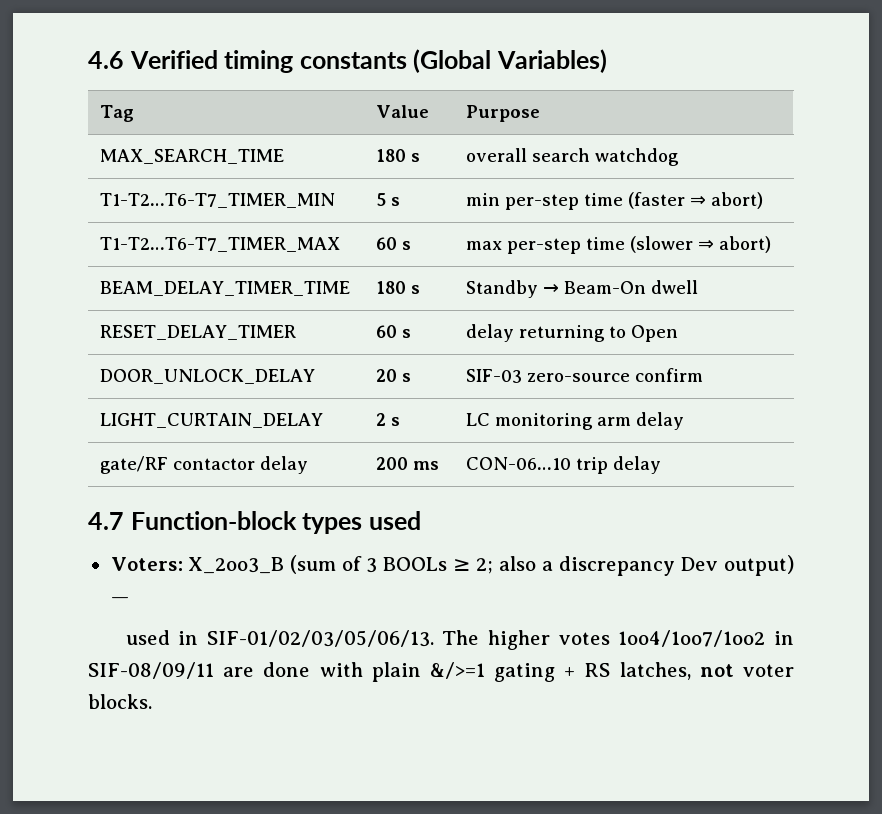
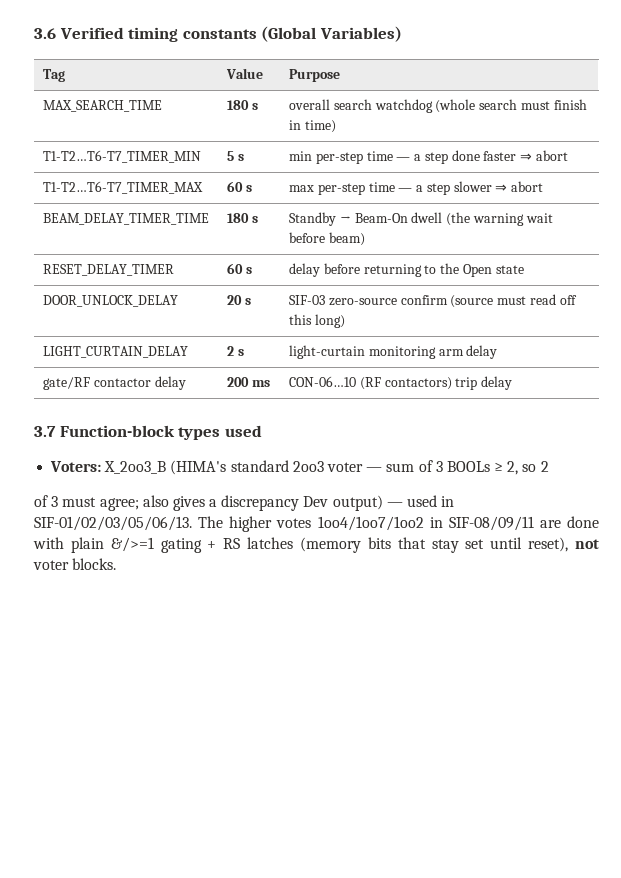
- 4.6 Verified timing constants (Global Variables)
+ 3.6 Verified timing constants (Global Variables)
- MAX_SEARCH_TIME | 180 s | overall search watchdog
+ MAX_SEARCH_TIME | 180 s | overall search watchdog (whole search must finish in time)
- T1-T2…T6-T7_TIMER_MIN | 5 s | min per-step time (faster ⇒ abort)
+ T1-T2…T6-T7_TIMER_MIN | 5 s | min per-step time — a step done faster ⇒ abort
- T1-T2…T6-T7_TIMER_MAX | 60 s | max per-step time (slower ⇒ abort)
+ T1-T2…T6-T7_TIMER_MAX | 60 s | max per-step time — a step slower ⇒ abort
- BEAM_DELAY_TIMER_TIME | 180 s | Standby → Beam-On dwell
+ BEAM_DELAY_TIMER_TIME | 180 s | Standby → Beam-On dwell (the warning wait before beam)
- RESET_DELAY_TIMER | 60 s | delay returning to Open
+ RESET_DELAY_TIMER | 60 s | delay before returning to the Open state
- DOOR_UNLOCK_DELAY | 20 s | SIF-03 zero-source confirm
+ DOOR_UNLOCK_DELAY | 20 s | SIF-03 zero-source confirm (source must read off this long)
- LIGHT_CURTAIN_DELAY | 2 s | LC monitoring arm delay
+ LIGHT_CURTAIN_DELAY | 2 s | light-curtain monitoring arm delay
- gate/RF contactor delay | 200 ms | CON-06…10 trip delay
+ gate/RF contactor delay | 200 ms | CON-06…10 (RF contactors) trip delay
- 4.7 Function-block types used
+ 3.7 Function-block types used
- Voters: X_2oo3_B (sum of 3 BOOLs ≥ 2; also a discrepancy Dev output) —
- used in SIF-01/02/03/05/06/13.
+ Voters: X_2oo3_B (HIMA's standard 2oo3 voter — sum of 3 BOOLs ≥ 2, so 2
+ of 3 must agree; also gives a discrepancy Dev output) — used in SIF-01/02/03/05/06/13.
- The higher votes 1oo4/1oo7/1oo2 in SIF-08/09/11 are done with plain &/>=1 gating + RS latches, not voter blocks.
+ The higher votes 1oo4/1oo7/1oo2 in SIF-08/09/11 are done with plain &/>=1 gating + RS latches (memory bits that stay set until reset), not voter blocks.

